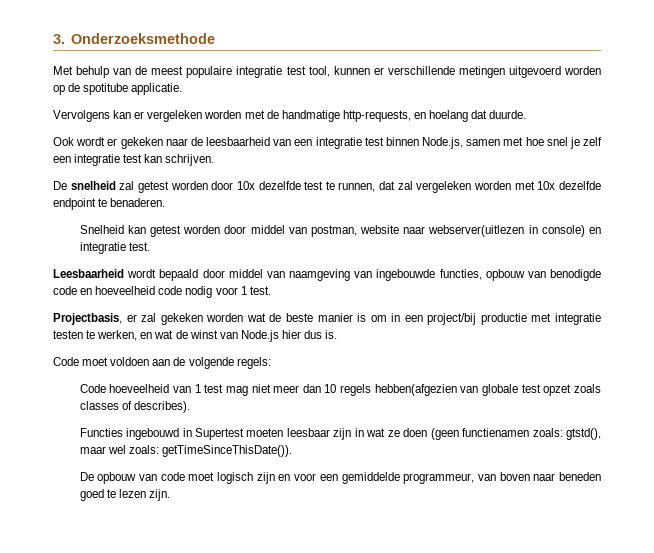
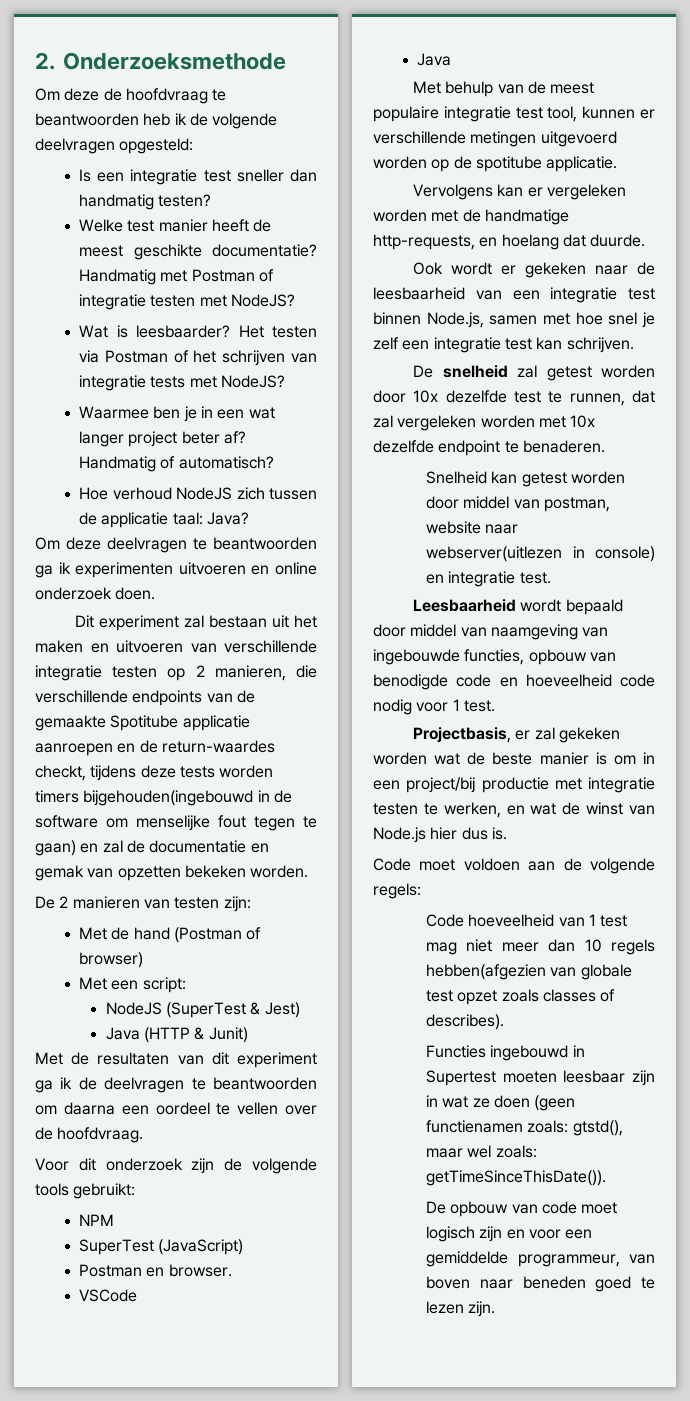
- 3. Onderzoeksmethode
+ 2. Onderzoeksmethode
+ Om deze de hoofdvraag te beantwoorden heb ik de volgende deelvragen opgesteld:
+ Is een integratie test sneller dan handmatig testen?
+ Welke test manier heeft de meest geschikte documentatie? Handmatig met Postman of integratie testen met NodeJS?
+ Wat is leesbaarder? Het testen via Postman of het schrijven van integratie tests met NodeJS?
+ Waarmee ben je in een wat langer project beter af? Handmatig of automatisch?
+ Hoe verhoud NodeJS zich tussen de applicatie taal: Java?
+ Om deze deelvragen te beantwoorden ga ik experimenten uitvoeren en online onderzoek doen.
+ Dit experiment zal bestaan uit het maken en uitvoeren van verschillende integratie testen op 2 manieren, die verschillende endpoints van de gemaakte Spotitube applicatie aanroepen en de return-waardes checkt, tijdens deze tests worden timers bijgehouden(ingebouwd in de software om menselijke fout tegen te gaan) en zal de documentatie en gemak van opzetten bekeken worden.
+ De 2 manieren van testen zijn:
+ Met de hand (Postman of browser)
+ Met een script:
+ NodeJS (SuperTest & Jest)
+ Java (HTTP & Junit)
+ Met de resultaten van dit experiment ga ik de deelvragen te beantwoorden om daarna een oordeel te vellen over de hoofdvraag.
+ Voor dit onderzoek zijn de volgende tools gebruikt:
+ NPM
+ SuperTest (JavaScript)
+ Postman en browser.
+ VSCode
+ Java

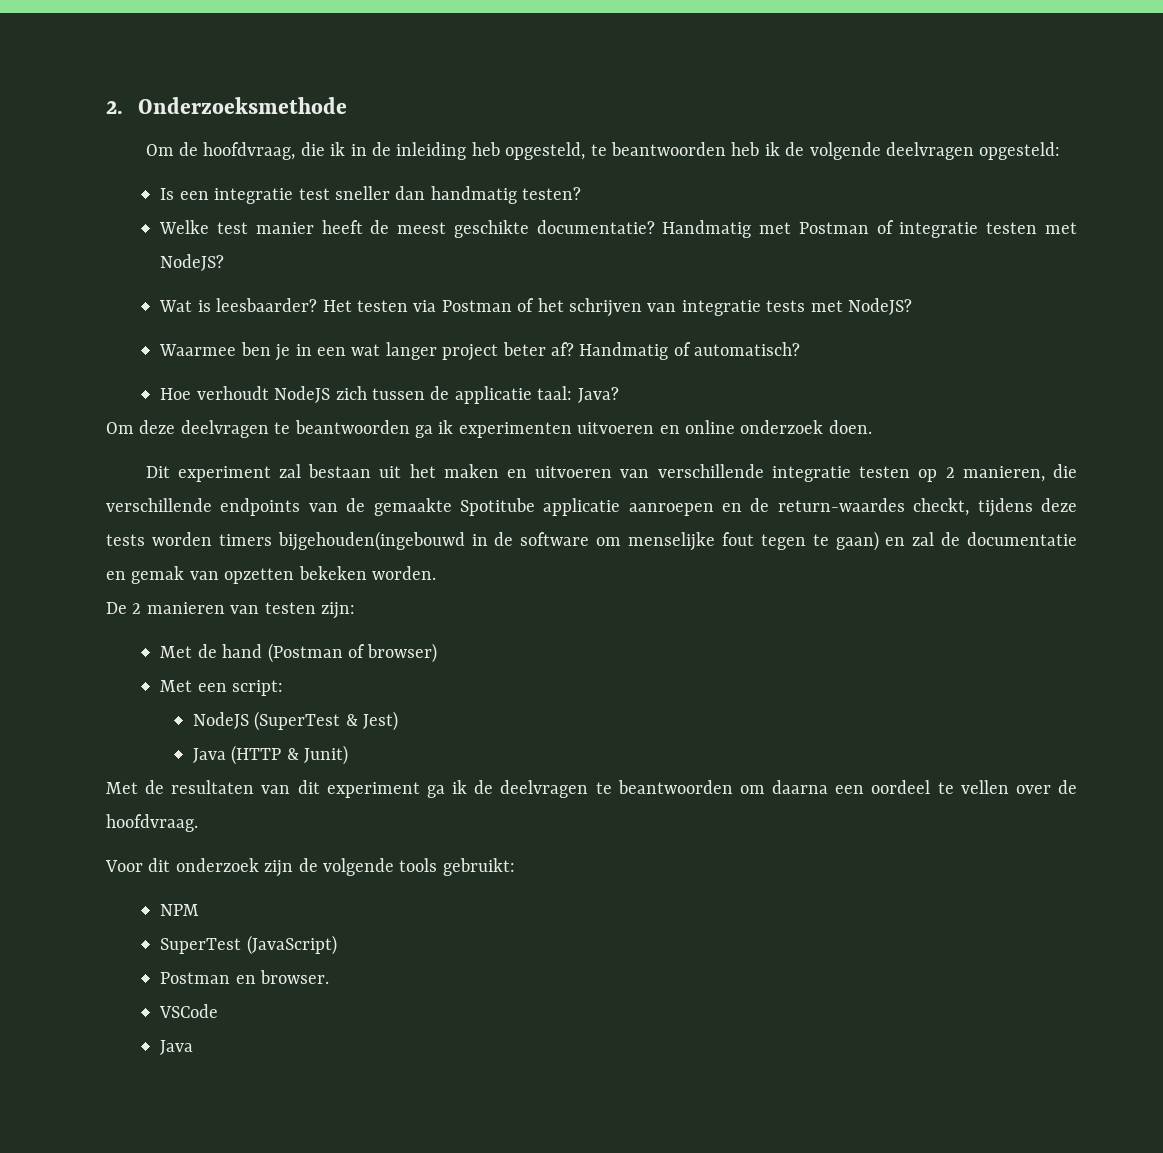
- Om deze de hoofdvraag te beantwoorden heb ik de volgende deelvragen opgesteld:
+ Om de hoofdvraag, die ik in de inleiding heb opgesteld, te beantwoorden heb ik de volgende deelvragen opgesteld:
- Hoe verhoud NodeJS zich tussen de applicatie taal: Java?
+ Hoe verhoudt NodeJS zich tussen de applicatie taal: Java?
- Met behulp van de meest populaire integratie test tool, kunnen er verschillende metingen uitgevoerd worden op de spotitube applicatie.
- Vervolgens kan er vergeleken worden met de handmatige http-requests, en hoelang dat duurde.
- Ook wordt er gekeken naar de leesbaarheid van een integratie test binnen Node.js, samen met hoe snel je zelf een integratie test kan schrijven.
- De snelheid zal getest worden door 10x dezelfde test te runnen, dat zal vergeleken worden met 10x dezelfde endpoint te benaderen.
- Snelheid kan getest worden door middel van postman, website naar webserver(uitlezen in console) en integratie test.
- Leesbaarheid wordt bepaald door middel van naamgeving van ingebouwde functies, opbouw van benodigde code en hoeveelheid code nodig voor 1 test.
- Projectbasis, er zal gekeken worden wat de beste manier is om in een project/bij productie met integratie testen te werken, en wat de winst van Node.js hier dus is.
- Code moet voldoen aan de volgende regels:
- Code hoeveelheid van 1 test mag niet meer dan 10 regels hebben(afgezien van globale test opzet zoals classes of describes).
- Functies ingebouwd in Supertest moeten leesbaar zijn in wat ze doen (geen functienamen zoals: gtstd(), maar wel zoals: getTimeSinceThisDate()).
- De opbouw van code moet logisch zijn en voor een gemiddelde programmeur, van boven naar beneden goed te lezen zijn.

